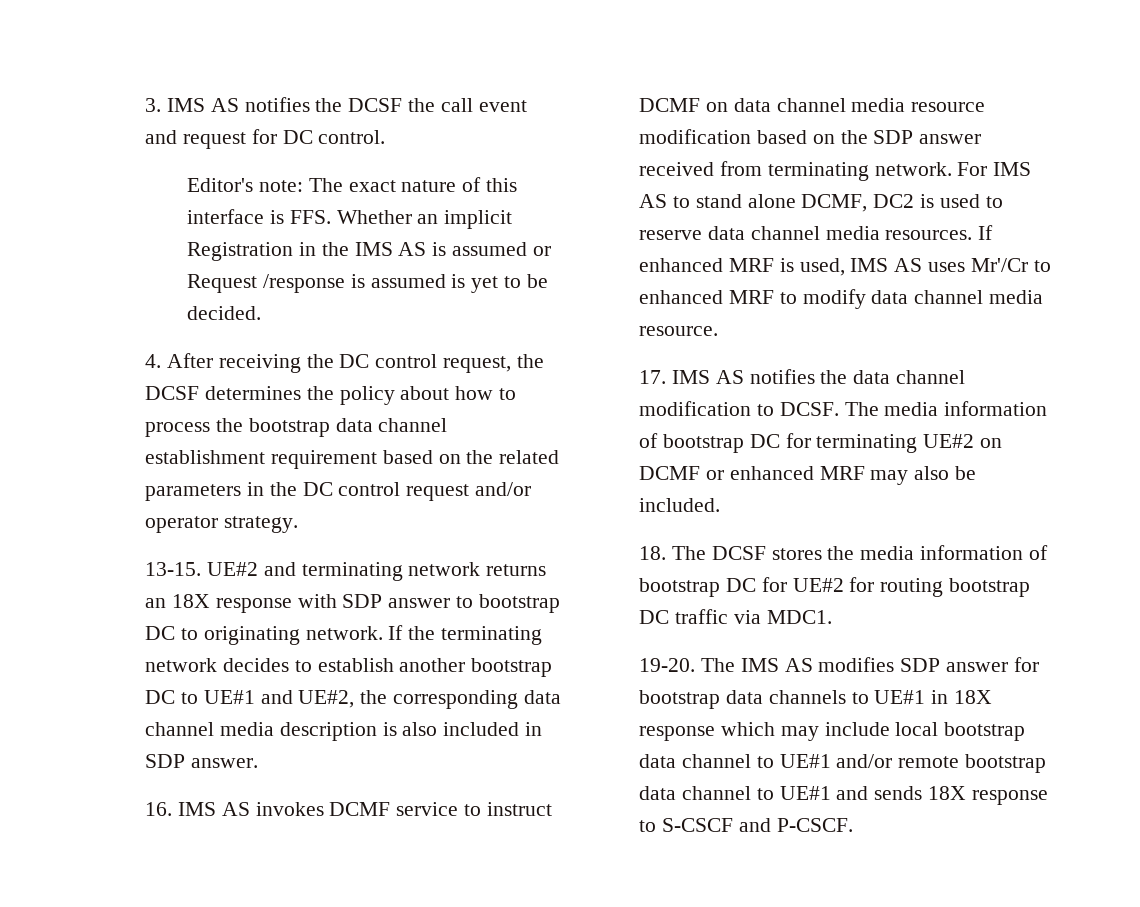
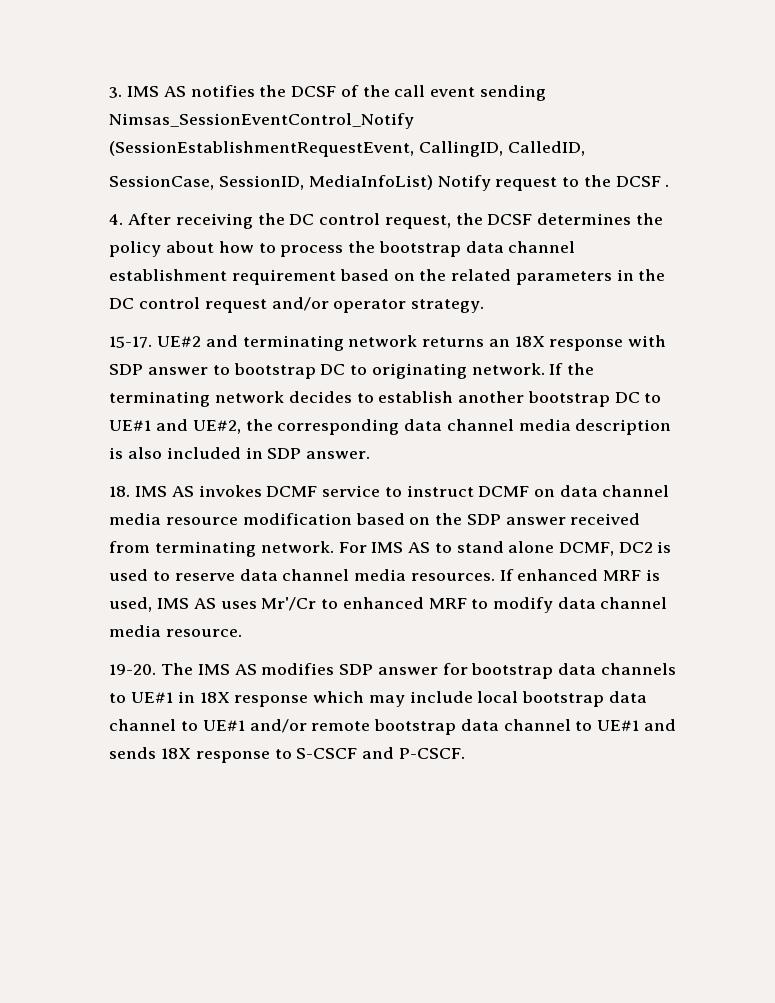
- 3. IMS AS notifies the DCSF the call event and request for DC control.
- Editor's note: The exact nature of this interface is FFS. Whether an implicit Registration in the IMS AS is assumed or Request /response is assumed is yet to be decided.
+ 3. IMS AS notifies the DCSF of the call event sending Nimsas_SessionEventControl_Notify (SessionEstablishmentRequestEvent, CallingID, CalledID,
+ SessionCase, SessionID, MediaInfoList) Notify request to the DCSF .
- 13-15.
+ 15-17.
- 16. IMS AS invokes DCMF service to instruct DCMF on data channel media resource modification based on the SDP answer received from terminating network.
+ 18. IMS AS invokes DCMF service to instruct DCMF on data channel media resource modification based on the SDP answer received from terminating network.
- 17. IMS AS notifies the data channel modification to DCSF. The media information of bootstrap DC for terminating UE#2 on DCMF or enhanced MRF may also be included.
- 18. The DCSF stores the media information of bootstrap DC for UE#2 for routing bootstrap DC traffic via MDC1.

